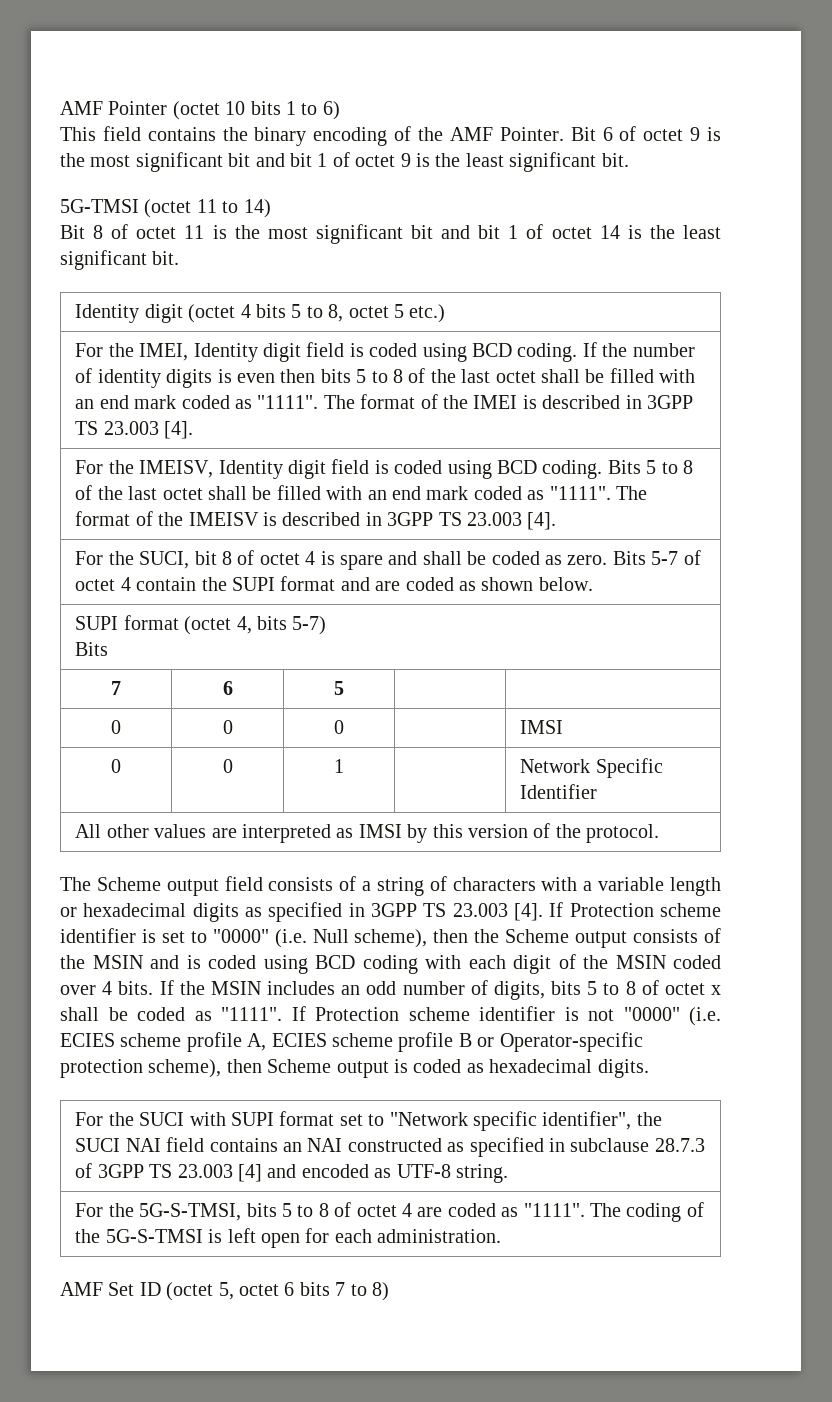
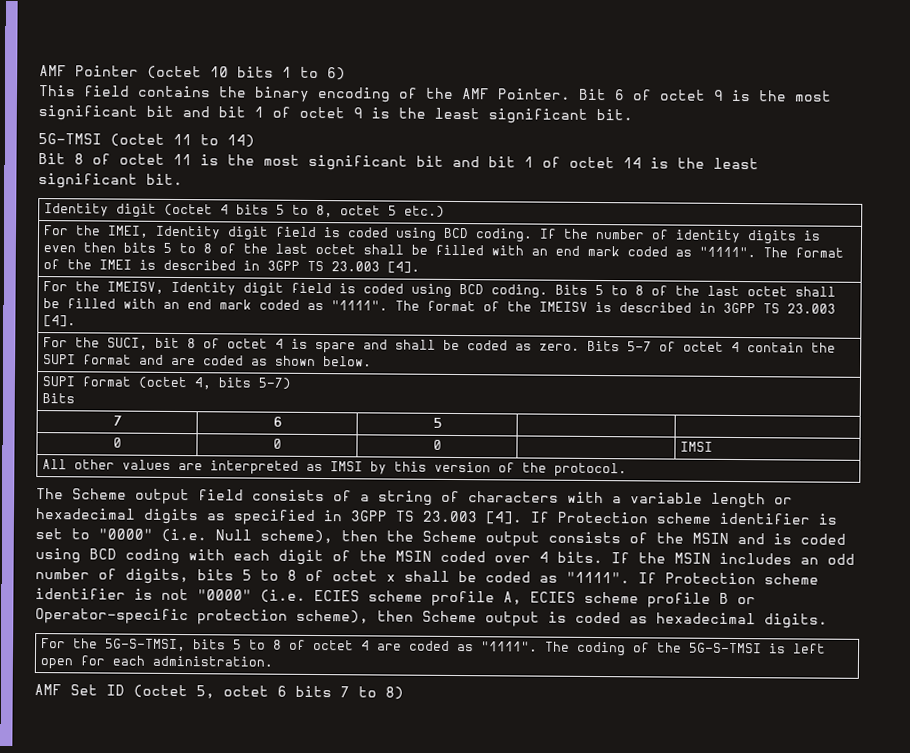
- 0 | 0 | 1 | | Network Specific Identifier
- For the SUCI with SUPI format set to "Network specific identifier", the SUCI NAI field contains an NAI constructed as specified in subclause 28.7.3 of 3GPP TS 23.003 [4] and encoded as UTF-8 string.

